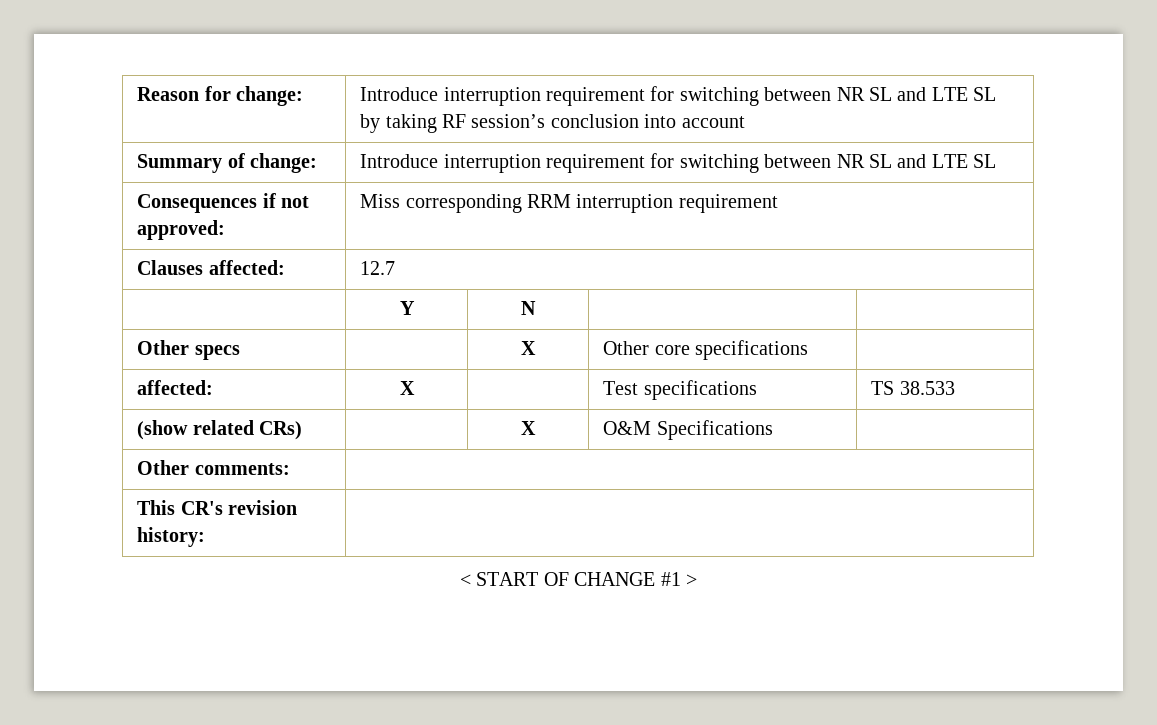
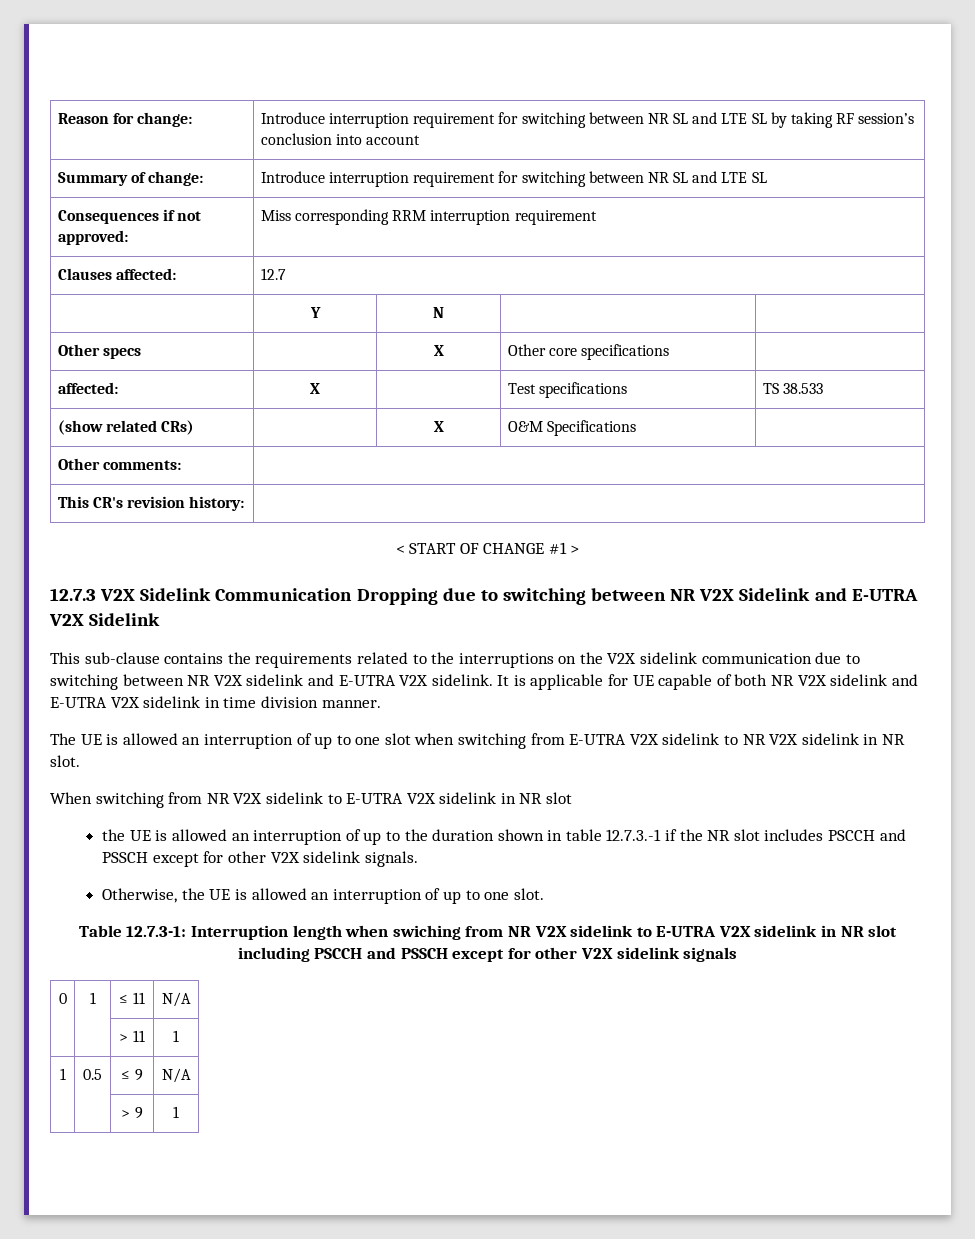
+ 12.7.3 V2X Sidelink Communication Dropping due to switching between NR V2X Sidelink and E-UTRA V2X Sidelink
+ This sub-clause contains the requirements related to the interruptions on the V2X sidelink communication due to switching between NR V2X sidelink and E-UTRA V2X sidelink. It is applicable for UE capable of both NR V2X sidelink and E-UTRA V2X sidelink in time division manner.
+ The UE is allowed an interruption of up to one slot when switching from E-UTRA V2X sidelink to NR V2X sidelink in NR slot.
+ When switching from NR V2X sidelink to E-UTRA V2X sidelink in NR slot
+ the UE is allowed an interruption of up to the duration shown in table 12.7.3.-1 if the NR slot includes PSCCH and PSSCH except for other V2X sidelink signals.
+ Otherwise, the UE is allowed an interruption of up to one slot.
+ Table 12.7.3-1: Interruption length when swiching from NR V2X sidelink to E-UTRA V2X sidelink in NR slot including PSCCH and PSSCH except for other V2X sidelink signals
+ 0 | 1 | ≤ 11 | N/A
+ | | > 11 | 1
+ 1 | 0.5 | ≤ 9 | N/A
+ | | > 9 | 1

